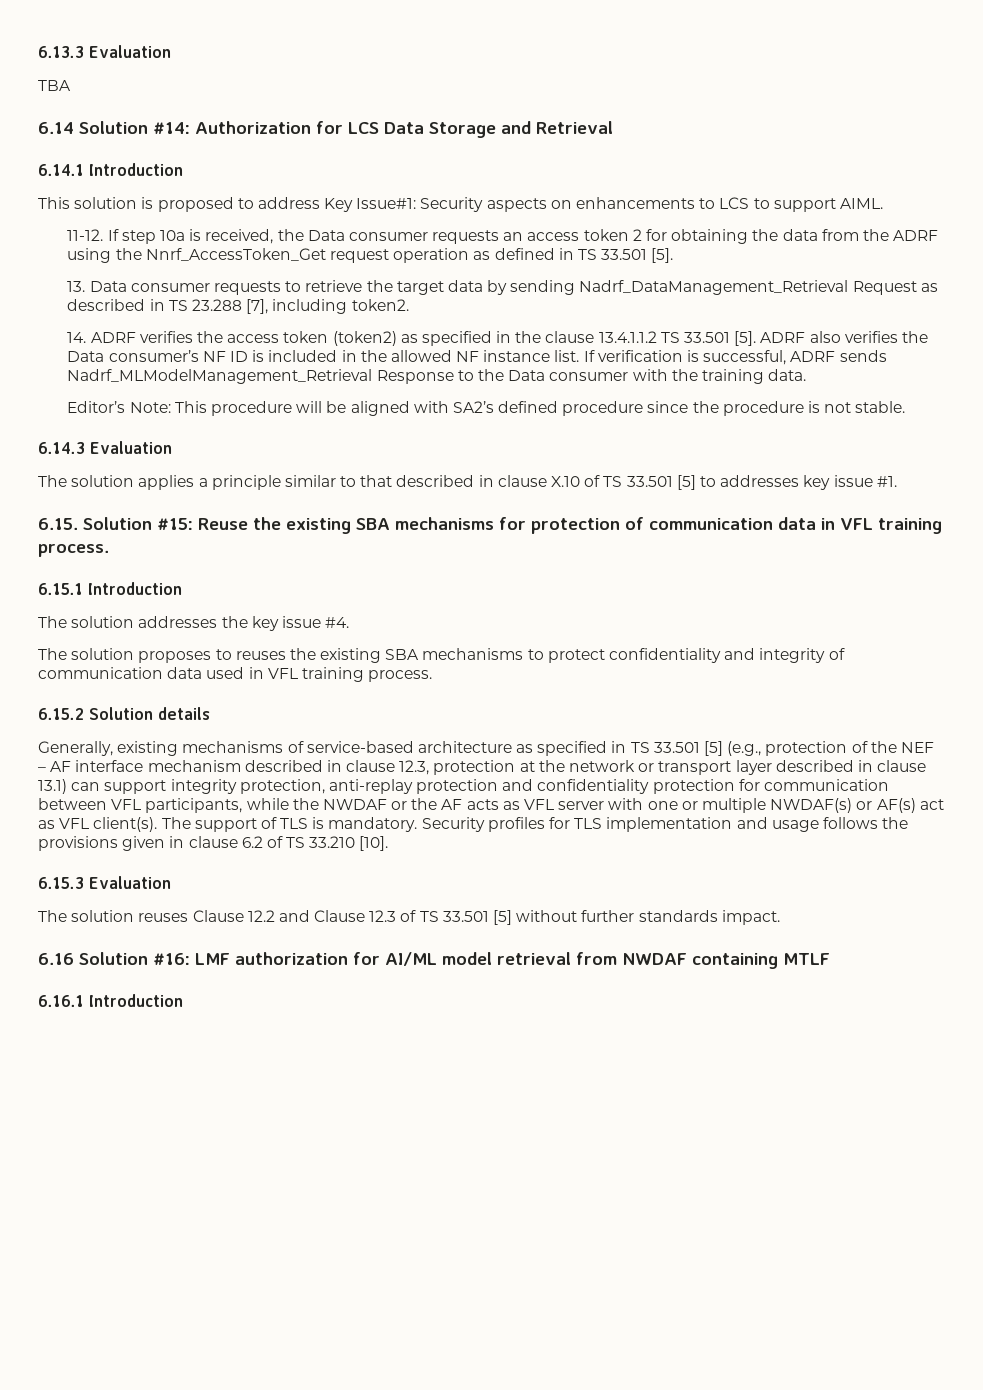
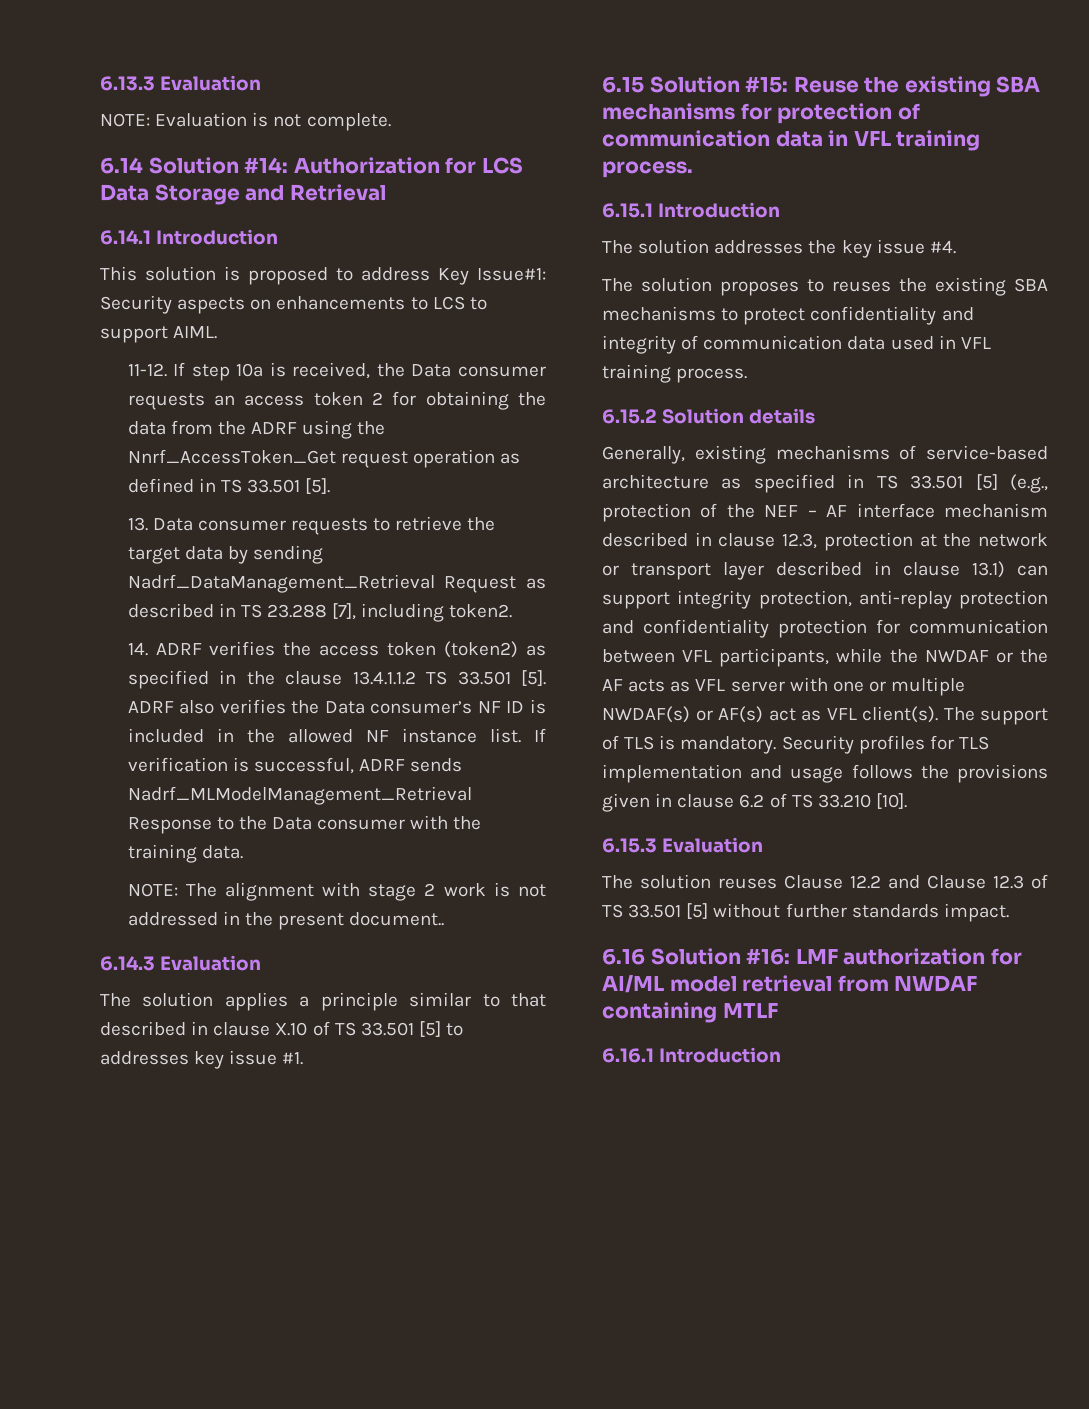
- TBA
+ NOTE: Evaluation is not complete.
- Editor’s Note: This procedure will be aligned with SA2’s defined procedure since the procedure is not stable.
+ NOTE: The alignment with stage 2 work is not addressed in the present document..
- 6.15. Solution #15: Reuse the existing SBA mechanisms for protection of communication data in VFL training process.
+ 6.15 Solution #15: Reuse the existing SBA mechanisms for protection of communication data in VFL training process.

